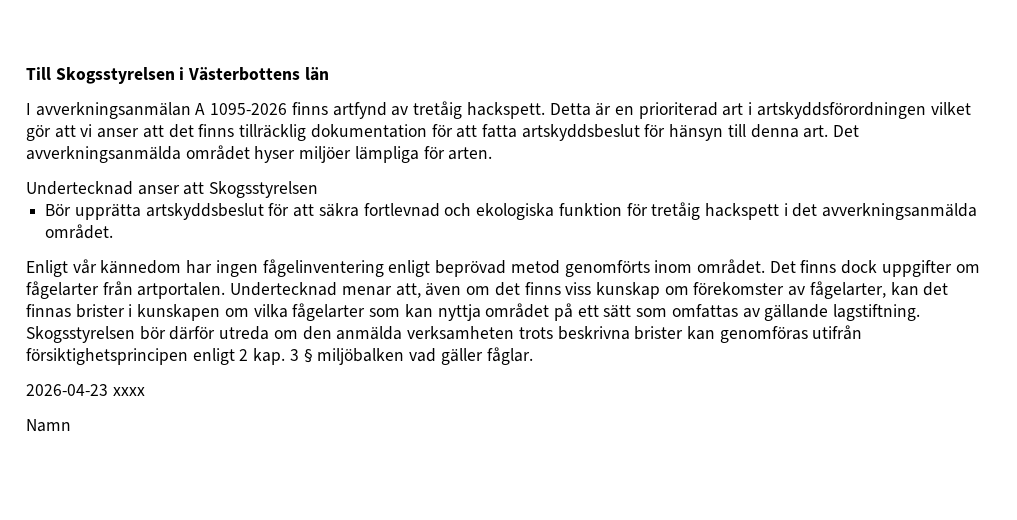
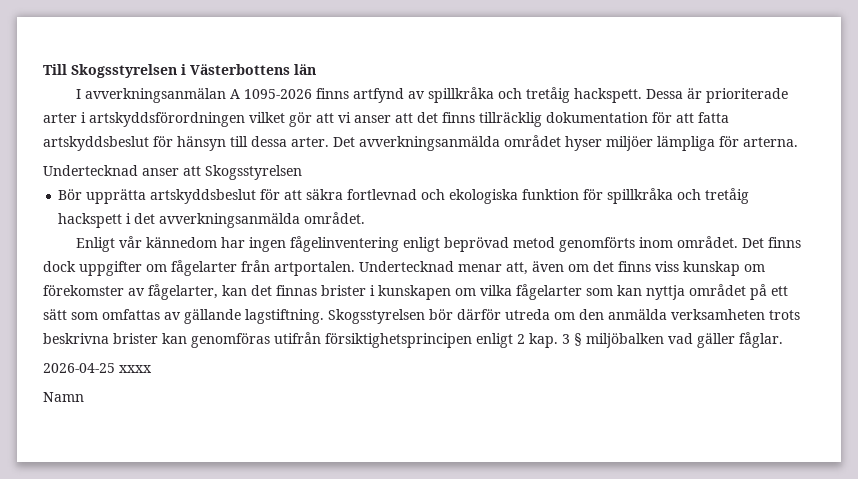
- I avverkningsanmälan A 1095-2026 finns artfynd av tretåig hackspett. Detta är en prioriterad art i artskyddsförordningen vilket gör att vi anser att det finns tillräcklig dokumentation för att fatta artskyddsbeslut för hänsyn till denna art. Det avverkningsanmälda området hyser miljöer lämpliga för arten.
+ I avverkningsanmälan A 1095-2026 finns artfynd av spillkråka och tretåig hackspett. Dessa är prioriterade arter i artskyddsförordningen vilket gör att vi anser att det finns tillräcklig dokumentation för att fatta artskyddsbeslut för hänsyn till dessa arter. Det avverkningsanmälda området hyser miljöer lämpliga för arterna.
- Bör upprätta artskyddsbeslut för att säkra fortlevnad och ekologiska funktion för tretåig hackspett i det avverkningsanmälda området.
+ Bör upprätta artskyddsbeslut för att säkra fortlevnad och ekologiska funktion för spillkråka och tretåig hackspett i det avverkningsanmälda området.
- 2026-04-23 xxxx
+ 2026-04-25 xxxx

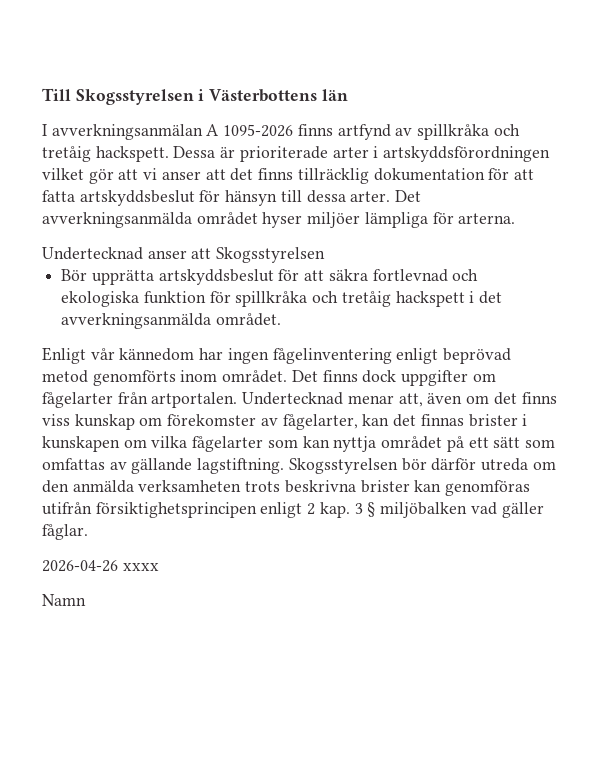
- 2026-04-25 xxxx
+ 2026-04-26 xxxx

